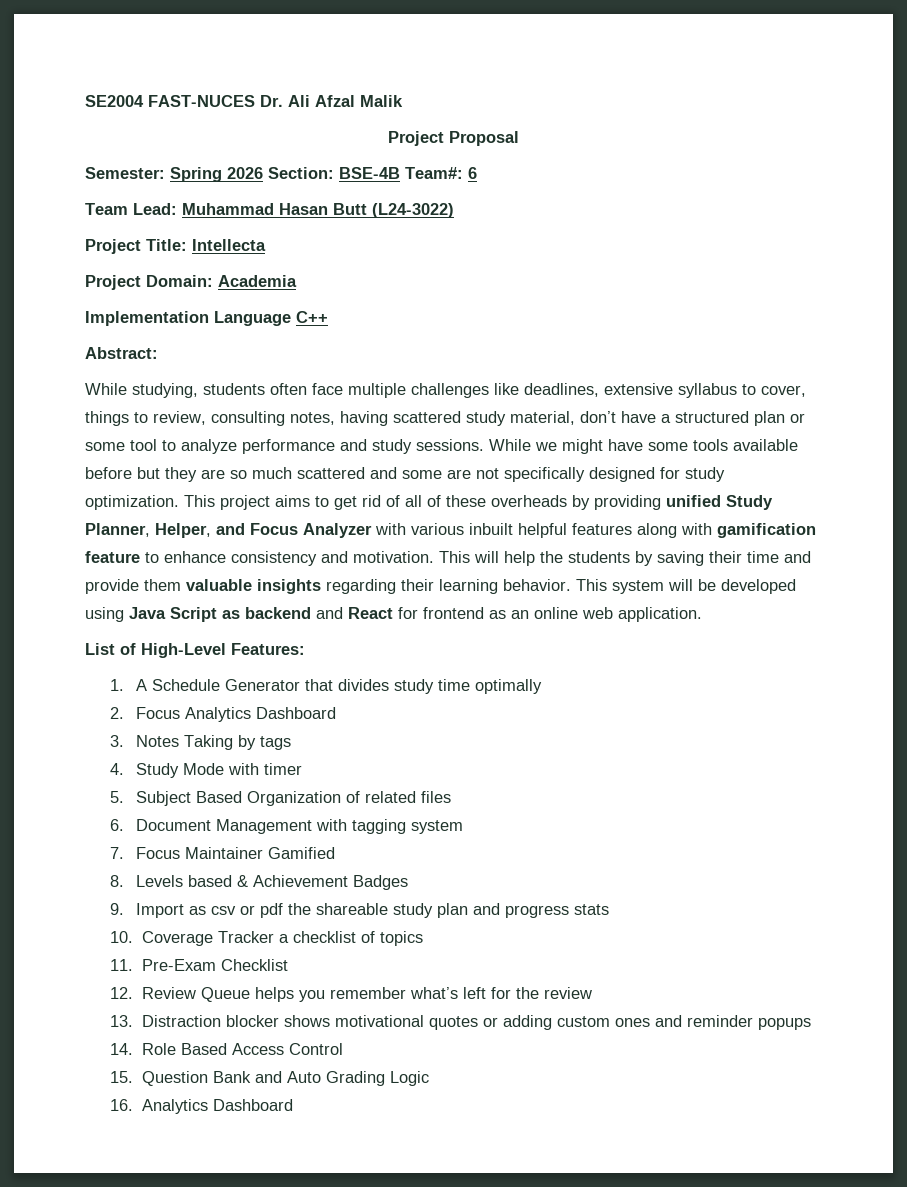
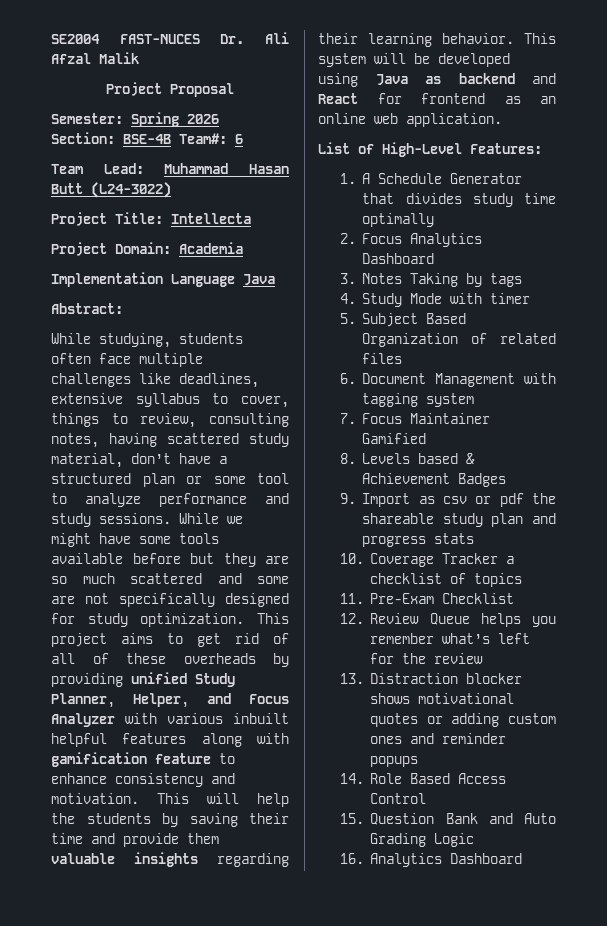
- Implementation Language C++
+ Implementation Language Java
- This system will be developed using Java Script as backend and React for frontend as an online web application.
+ This system will be developed using Java as backend and React for frontend as an online web application.

